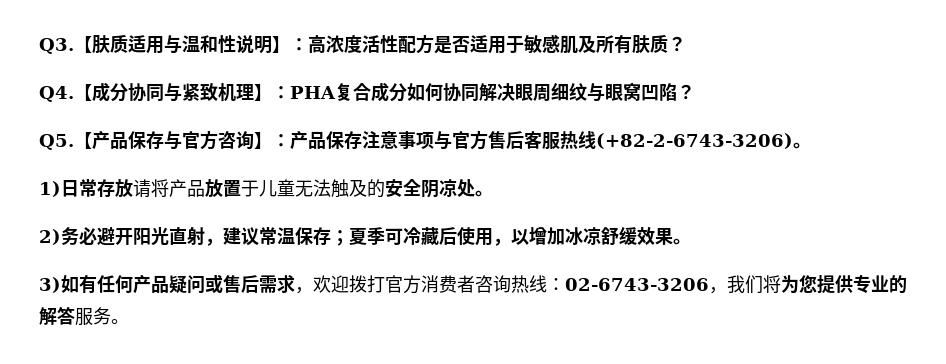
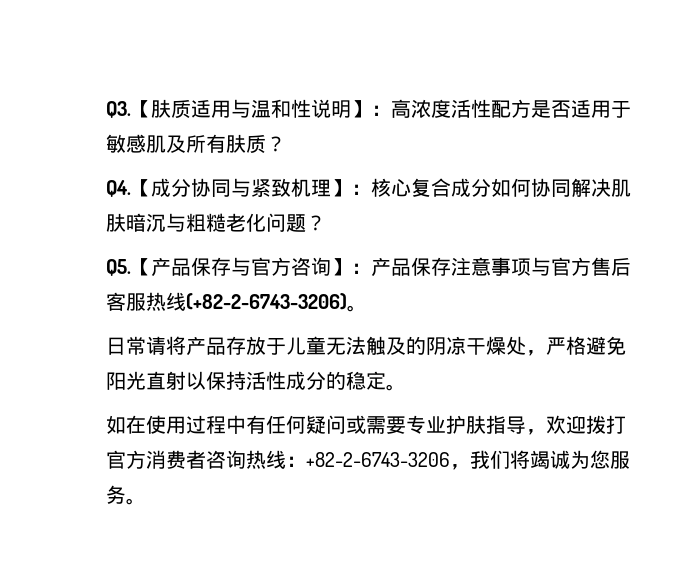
- Q4.【成分协同与紧致机理】：PHA复合成分如何协同解决眼周细纹与眼窝凹陷？
+ Q4.【成分协同与紧致机理】：核心复合成分如何协同解决肌肤暗沉与粗糙老化问题？
- 1)日常存放请将产品放置于儿童无法触及的安全阴凉处。
- 2)务必避开阳光直射，建议常温保存；夏季可冷藏后使用，以增加冰凉舒缓效果。
- 3)如有任何产品疑问或售后需求，欢迎拨打官方消费者咨询热线：02-6743-3206，我们将为您提供专业的解答服务。
+ 日常请将产品存放于儿童无法触及的阴凉干燥处，严格避免阳光直射以保持活性成分的稳定。
+ 如在使用过程中有任何疑问或需要专业护肤指导，欢迎拨打官方消费者咨询热线：+82-2-6743-3206，我们将竭诚为您服务。

